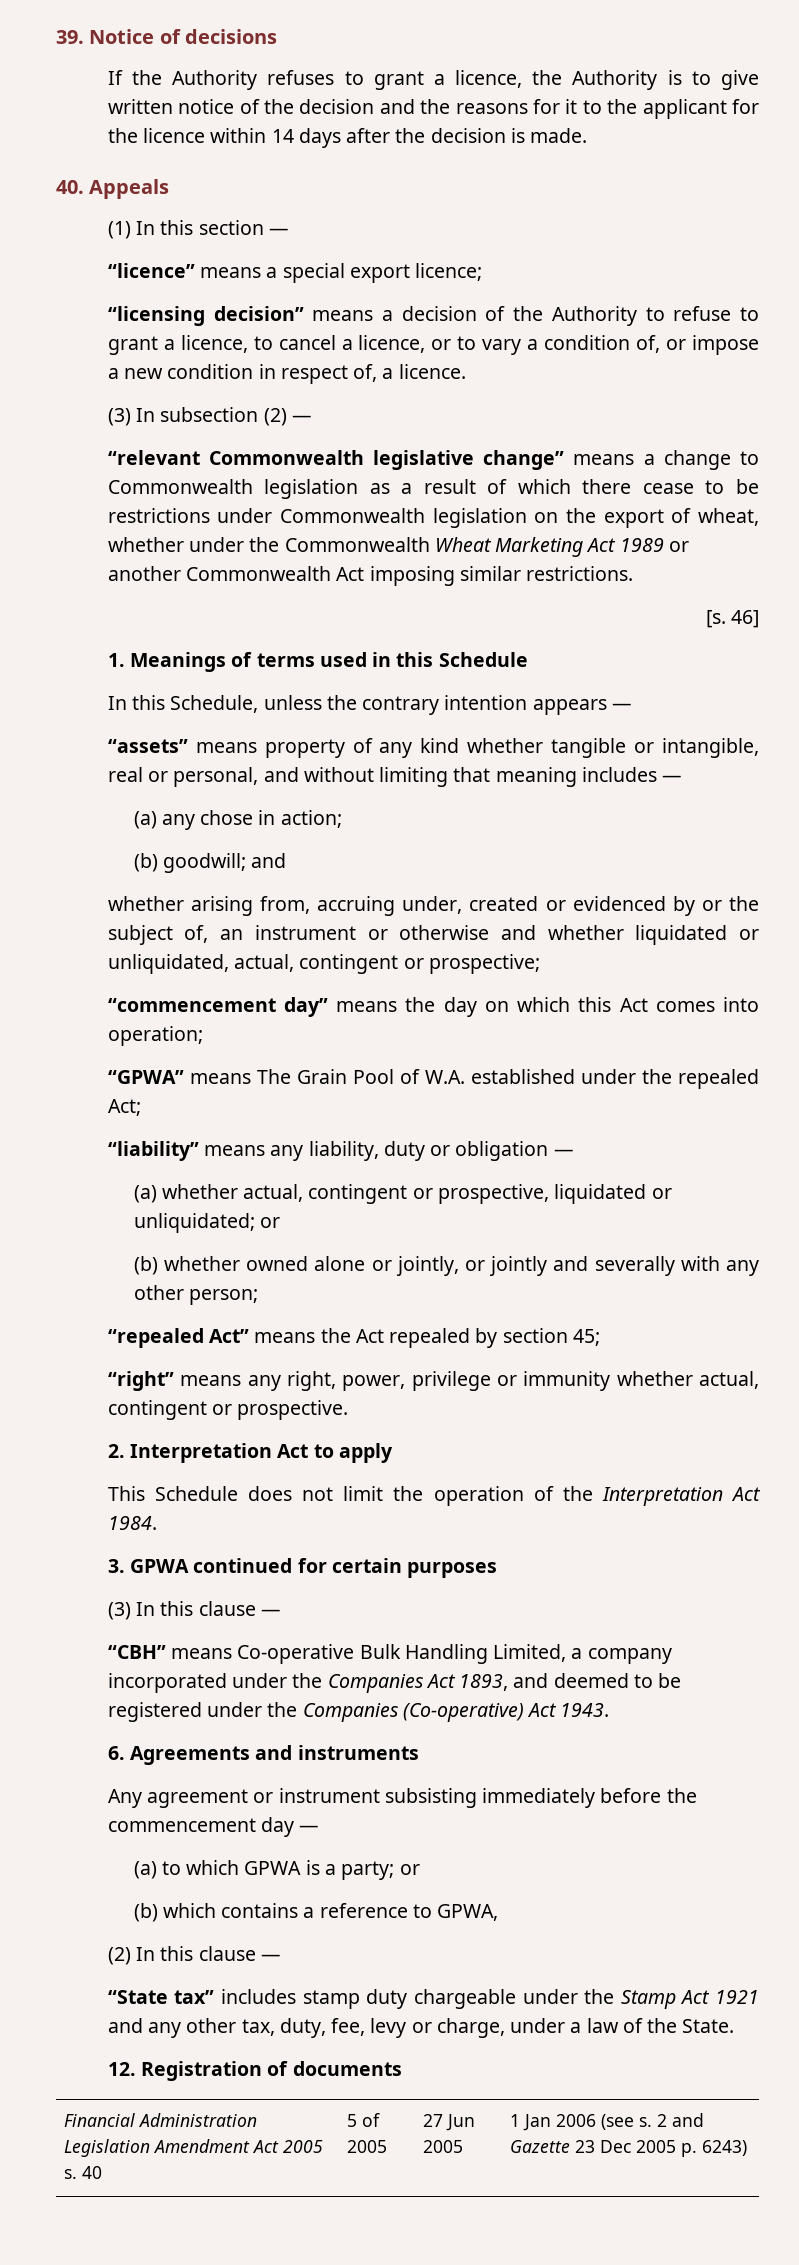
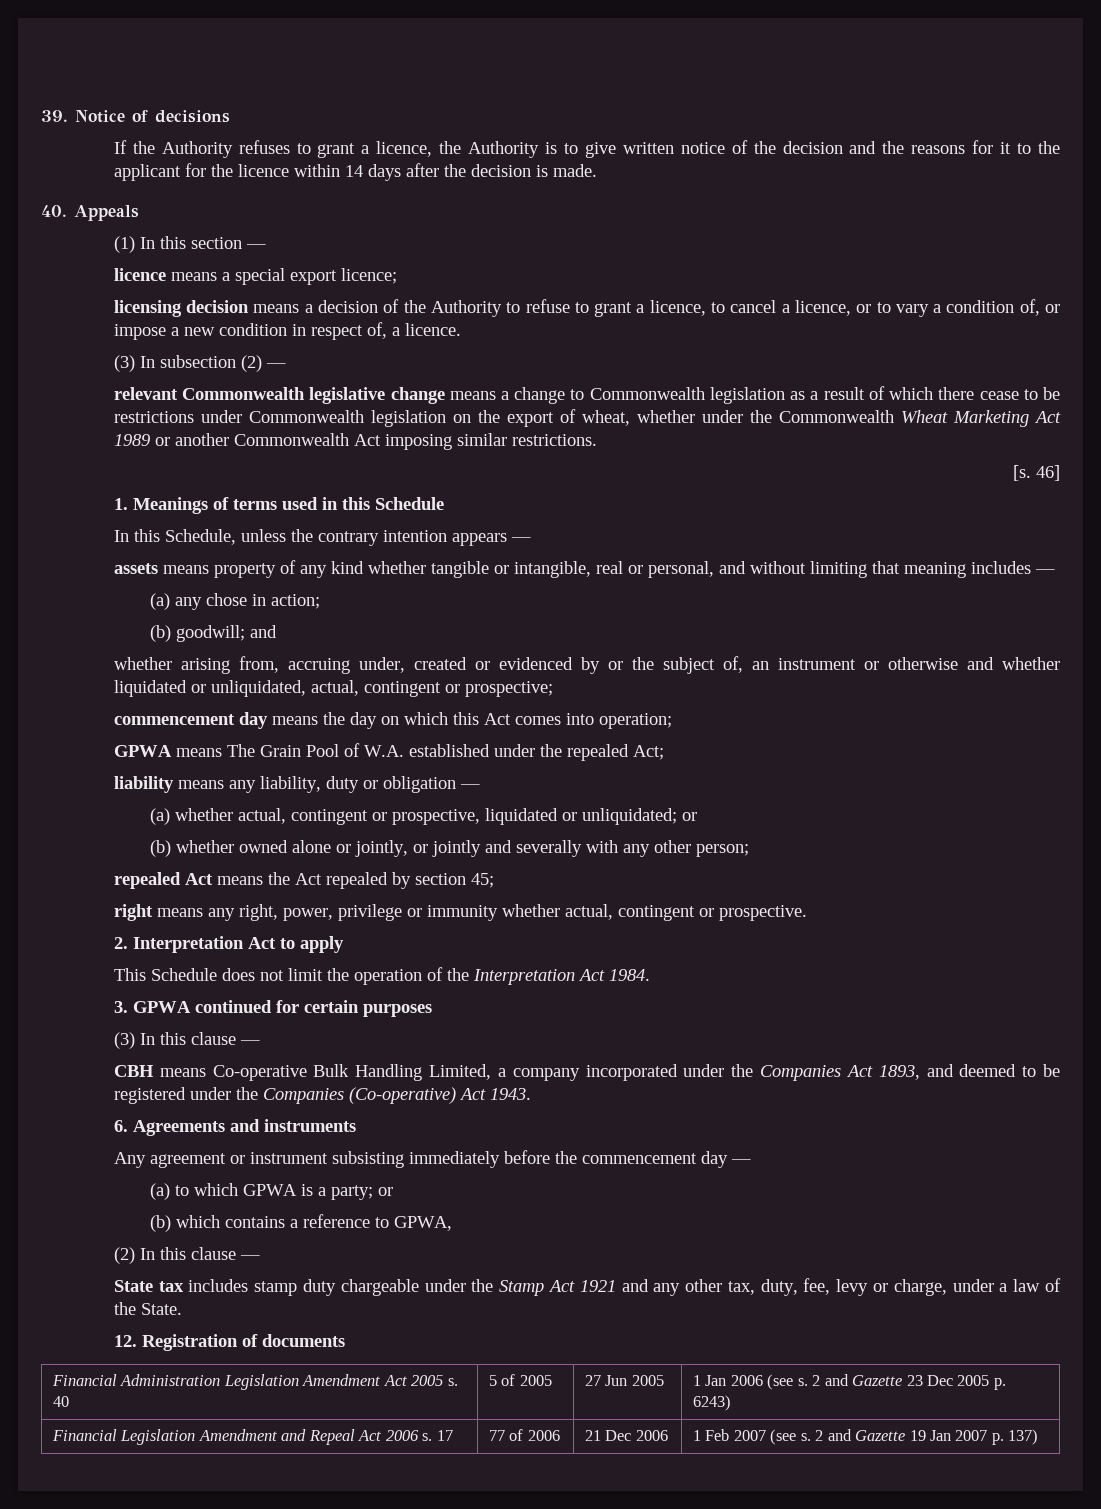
- “licence” means a special export licence;
+ licence means a special export licence;
- “licensing decision” means a decision of the Authority to refuse to grant a licence, to cancel a licence, or to vary a condition of, or impose a new condition in respect of, a licence.
+ licensing decision means a decision of the Authority to refuse to grant a licence, to cancel a licence, or to vary a condition of, or impose a new condition in respect of, a licence.
- “relevant Commonwealth legislative change” means a change to Commonwealth legislation as a result of which there cease to be restrictions under Commonwealth legislation on the export of wheat, whether under the Commonwealth Wheat Marketing Act 1989 or another Commonwealth Act imposing similar restrictions.
+ relevant Commonwealth legislative change means a change to Commonwealth legislation as a result of which there cease to be restrictions under Commonwealth legislation on the export of wheat, whether under the Commonwealth Wheat Marketing Act 1989 or another Commonwealth Act imposing similar restrictions.
- “assets” means property of any kind whether tangible or intangible, real or personal, and without limiting that meaning includes —
+ assets means property of any kind whether tangible or intangible, real or personal, and without limiting that meaning includes —
- “commencement day” means the day on which this Act comes into operation;
+ commencement day means the day on which this Act comes into operation;
- “GPWA” means The Grain Pool of W.A. established under the repealed Act;
+ GPWA means The Grain Pool of W.A. established under the repealed Act;
- “liability” means any liability, duty or obligation —
+ liability means any liability, duty or obligation —
- “repealed Act” means the Act repealed by section 45;
+ repealed Act means the Act repealed by section 45;
- “right” means any right, power, privilege or immunity whether actual, contingent or prospective.
+ right means any right, power, privilege or immunity whether actual, contingent or prospective.
- “CBH” means Co-operative Bulk Handling Limited, a company incorporated under the Companies Act 1893, and deemed to be registered under the Companies (Co-operative) Act 1943.
+ CBH means Co-operative Bulk Handling Limited, a company incorporated under the Companies Act 1893, and deemed to be registered under the Companies (Co-operative) Act 1943.
- “State tax” includes stamp duty chargeable under the Stamp Act 1921 and any other tax, duty, fee, levy or charge, under a law of the State.
+ State tax includes stamp duty chargeable under the Stamp Act 1921 and any other tax, duty, fee, levy or charge, under a law of the State.
+ Financial Legislation Amendment and Repeal Act 2006 s. 17 | 77 of 2006 | 21 Dec 2006 | 1 Feb 2007 (see s. 2 and Gazette 19 Jan 2007 p. 137)

